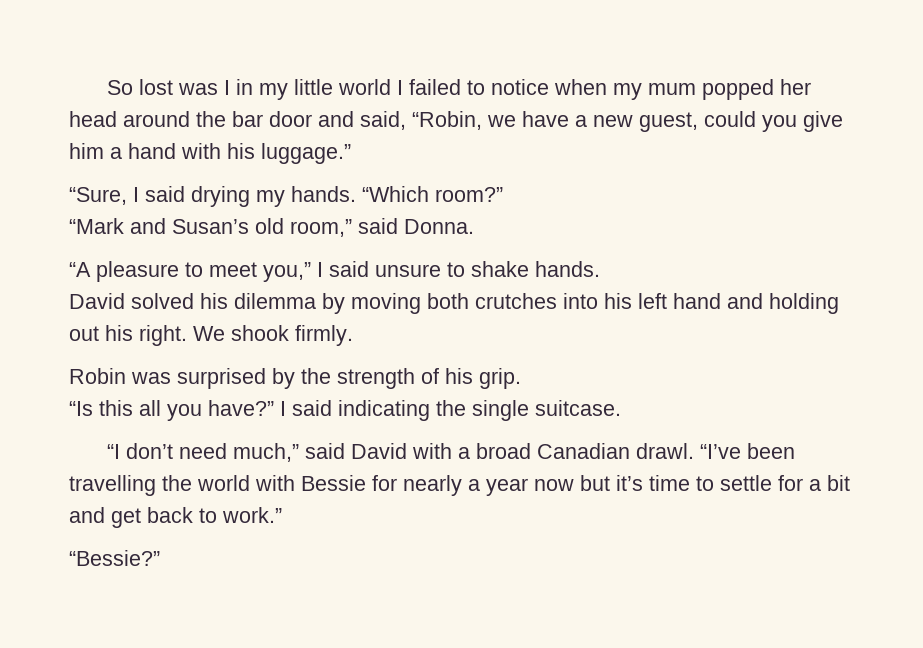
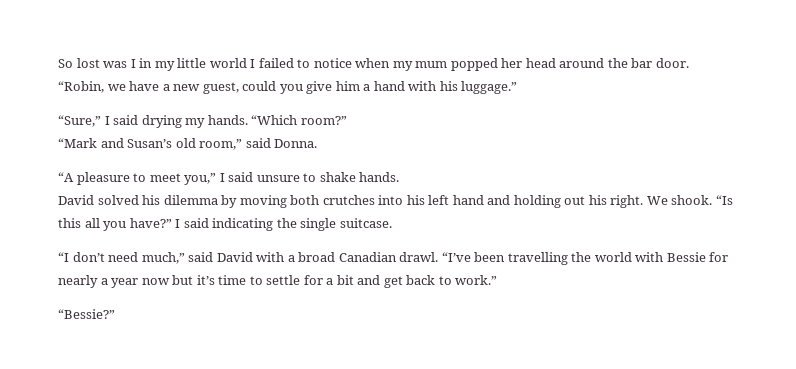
- So lost was I in my little world I failed to notice when my mum popped her head around the bar door and said, “Robin, we have a new guest, could you give him a hand with his luggage.”
+ So lost was I in my little world I failed to notice when my mum popped her head around the bar door. “Robin, we have a new guest, could you give him a hand with his luggage.”
- “Sure, I said drying my hands.
+ “Sure,” I said drying my hands.
- We shook firmly.
- Robin was surprised by the strength of his grip.
- “Is this all you have?”
+ We shook. “Is this all you have?”

